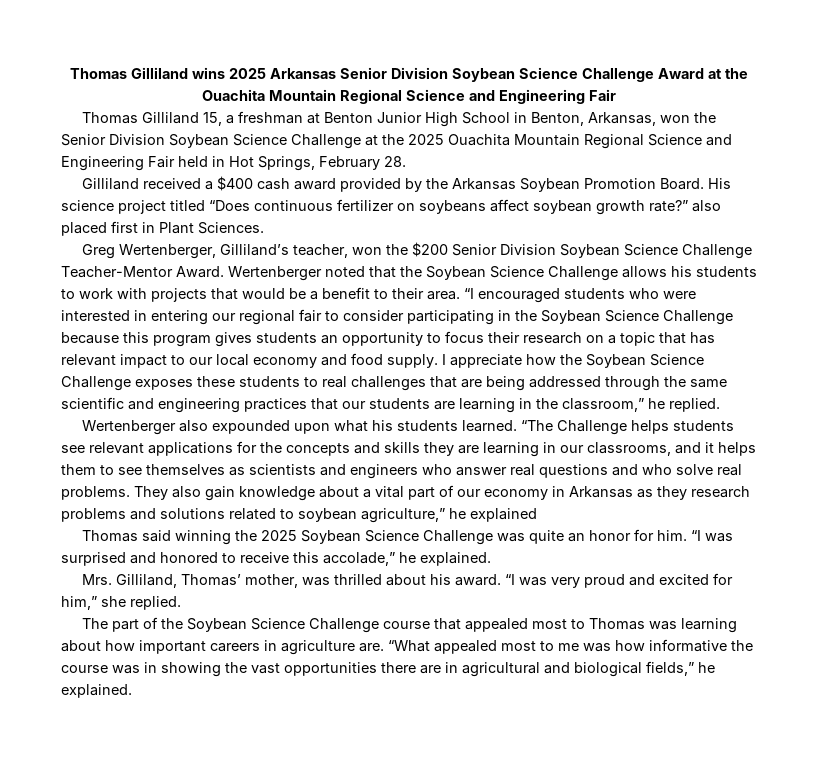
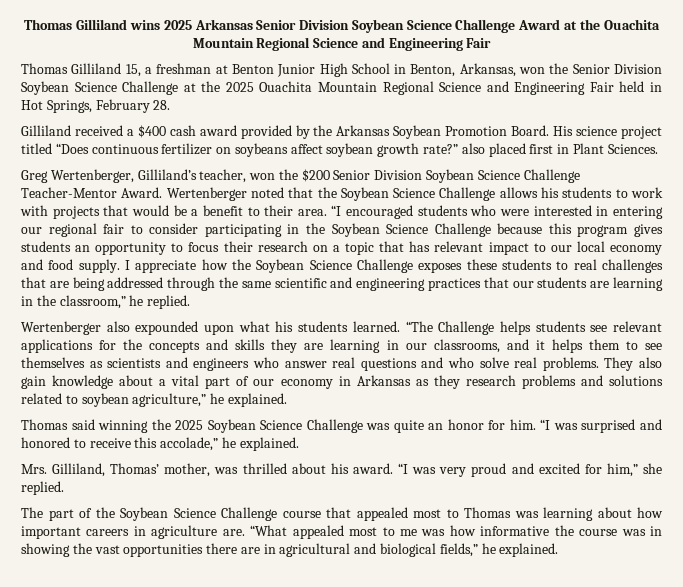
- They also gain knowledge about a vital part of our economy in Arkansas as they research problems and solutions related to soybean agriculture,” he explained
+ They also gain knowledge about a vital part of our economy in Arkansas as they research problems and solutions related to soybean agriculture,” he explained.

